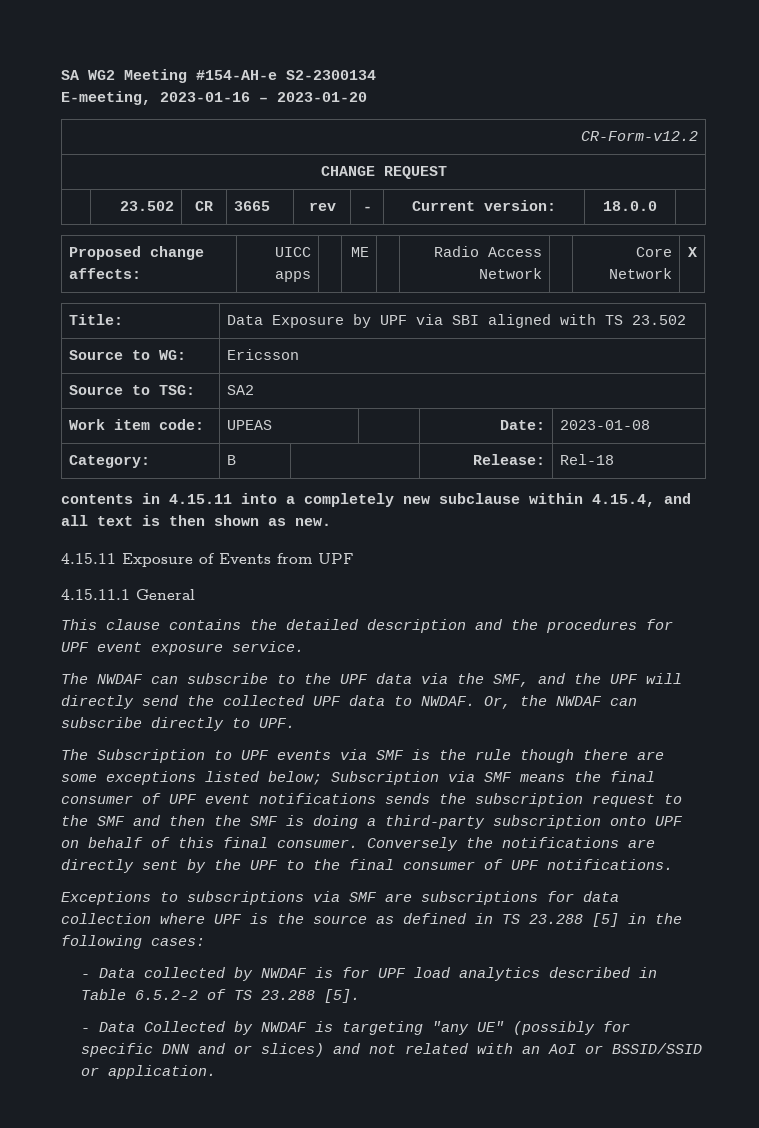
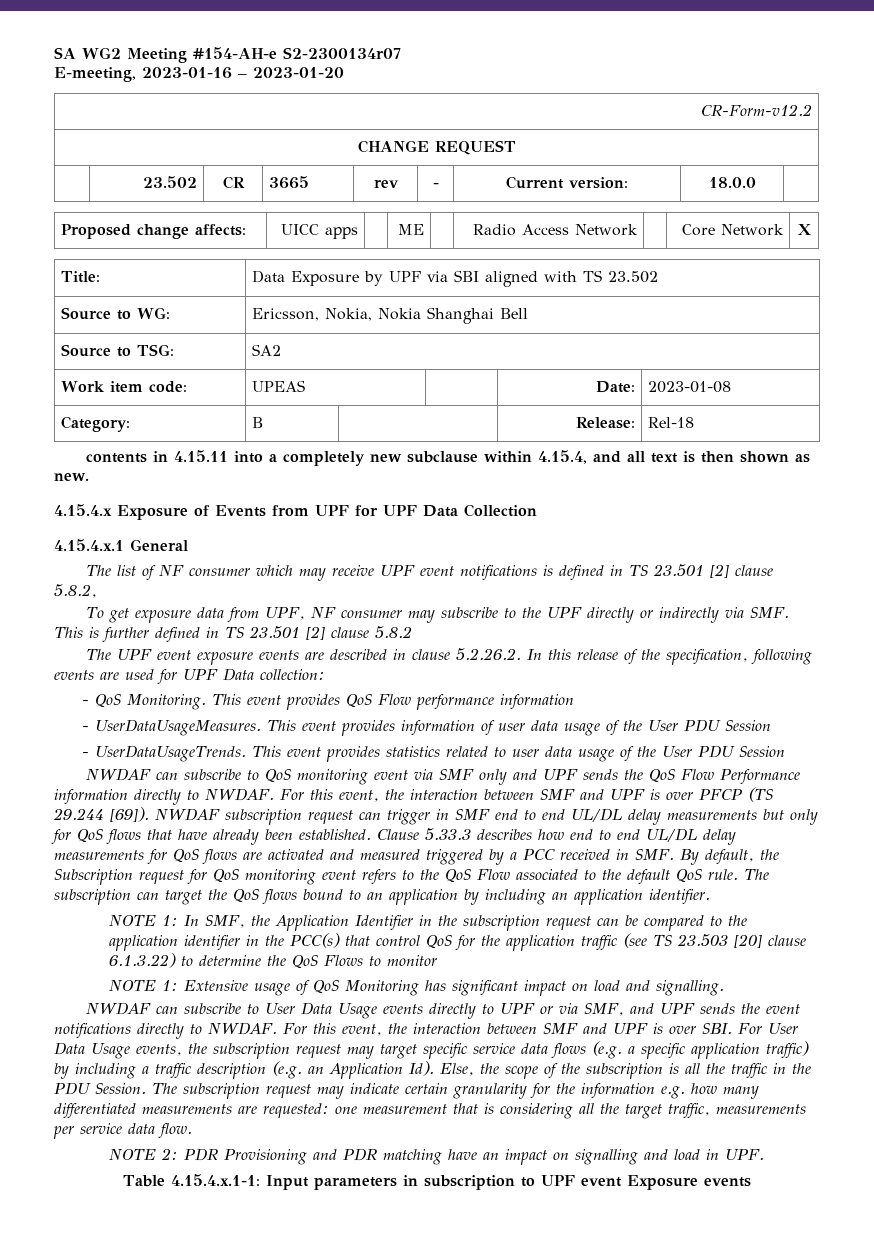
- SA WG2 Meeting #154-AH-e S2-2300134
+ SA WG2 Meeting #154-AH-e S2-2300134r07
- Source to WG: | Ericsson
+ Source to WG: | Ericsson, Nokia, Nokia Shanghai Bell
- 4.15.11 Exposure of Events from UPF
- 4.15.11.1 General
- This clause contains the detailed description and the procedures for UPF event exposure service.
- The NWDAF can subscribe to the UPF data via the SMF, and the UPF will directly send the collected UPF data to NWDAF. Or, the NWDAF can subscribe directly to UPF.
- The Subscription to UPF events via SMF is the rule though there are some exceptions listed below; Subscription via SMF means the final consumer of UPF event notifications sends the subscription request to the SMF and then the SMF is doing a third-party subscription onto UPF on behalf of this final consumer. Conversely the notifications are directly sent by the UPF to the final consumer of UPF notifications.
- Exceptions to subscriptions via SMF are subscriptions for data collection where UPF is the source as defined in TS 23.288 [5] in the following cases:
- - Data collected by NWDAF is for UPF load analytics described in Table 6.5.2-2 of TS 23.288 [5].
- - Data Collected by NWDAF is targeting "any UE" (possibly for specific DNN and or slices) and not related with an AoI or BSSID/SSID or application.
+ 4.15.4.x Exposure of Events from UPF for UPF Data Collection
+ 4.15.4.x.1 General
+ The list of NF consumer which may receive UPF event notifications is defined in TS 23.501 [2] clause 5.8.2,
+ To get exposure data from UPF, NF consumer may subscribe to the UPF directly or indirectly via SMF. This is further defined in TS 23.501 [2] clause 5.8.2
+ The UPF event exposure events are described in clause 5.2.26.2. In this release of the specification, following events are used for UPF Data collection:
+ - QoS Monitoring. This event provides QoS Flow performance information
+ - UserDataUsageMeasures. This event provides information of user data usage of the User PDU Session
+ - UserDataUsageTrends. This event provides statistics related to user data usage of the User PDU Session
+ NWDAF can subscribe to QoS monitoring event via SMF only and UPF sends the QoS Flow Performance information directly to NWDAF. For this event, the interaction between SMF and UPF is over PFCP (TS 29.244 [69]). NWDAF subscription request can trigger in SMF end to end UL/DL delay measurements but only for QoS flows that have already been established. Clause 5.33.3 describes how end to end UL/DL delay measurements for QoS flows are activated and measured triggered by a PCC received in SMF. By default, the Subscription request for QoS monitoring event refers to the QoS Flow associated to the default QoS rule. The subscription can target the QoS flows bound to an application by including an application identifier.
+ NOTE 1: In SMF, the Application Identifier in the subscription request can be compared to the application identifier in the PCC(s) that control QoS for the application traffic (see TS 23.503 [20] clause 6.1.3.22) to determine the QoS Flows to monitor
+ NOTE 1: Extensive usage of QoS Monitoring has significant impact on load and signalling.
+ NWDAF can subscribe to User Data Usage events directly to UPF or via SMF, and UPF sends the event notifications directly to NWDAF. For this event, the interaction between SMF and UPF is over SBI. For User Data Usage events, the subscription request may target specific service data flows (e.g. a specific application traffic) by including a traffic description (e.g. an Application Id). Else, the scope of the subscription is all the traffic in the PDU Session. The subscription request may indicate certain granularity for the information e.g. how many differentiated measurements are requested: one measurement that is considering all the target traffic, measurements per service data flow.
+ NOTE 2: PDR Provisioning and PDR matching have an impact on signalling and load in UPF.
+ Table 4.15.4.x.1-1: Input parameters in subscription to UPF event Exposure events

